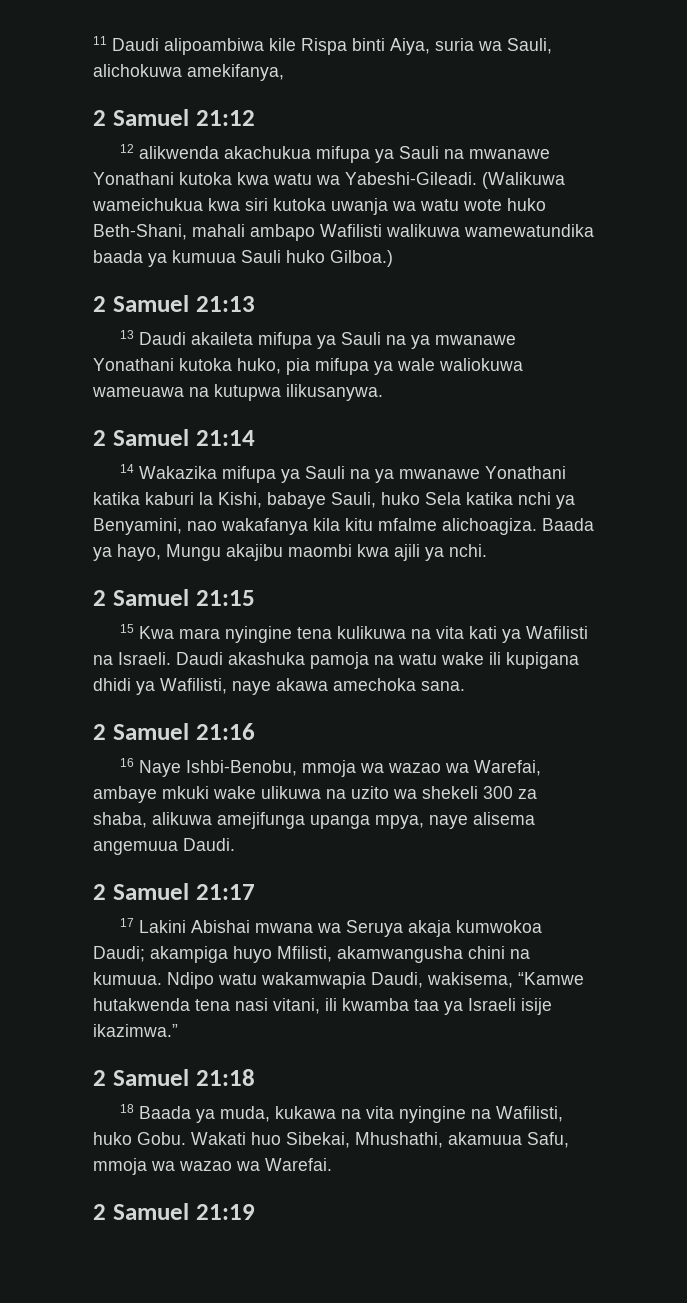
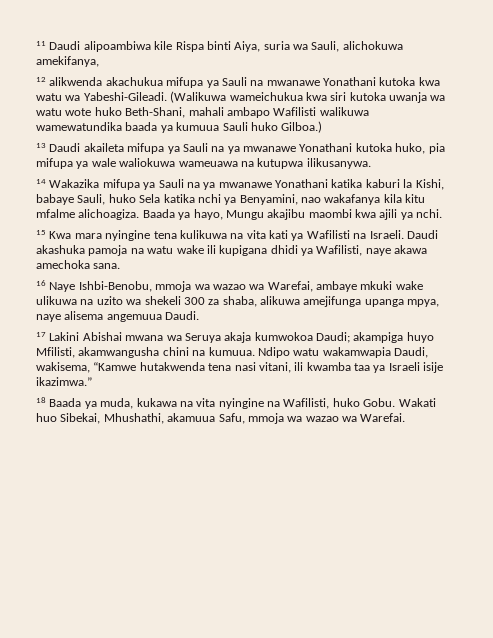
- 2 Samuel 21:12
- 2 Samuel 21:13
- 2 Samuel 21:14
- 2 Samuel 21:15
- 2 Samuel 21:16
- 2 Samuel 21:17
- 2 Samuel 21:18
- 2 Samuel 21:19

